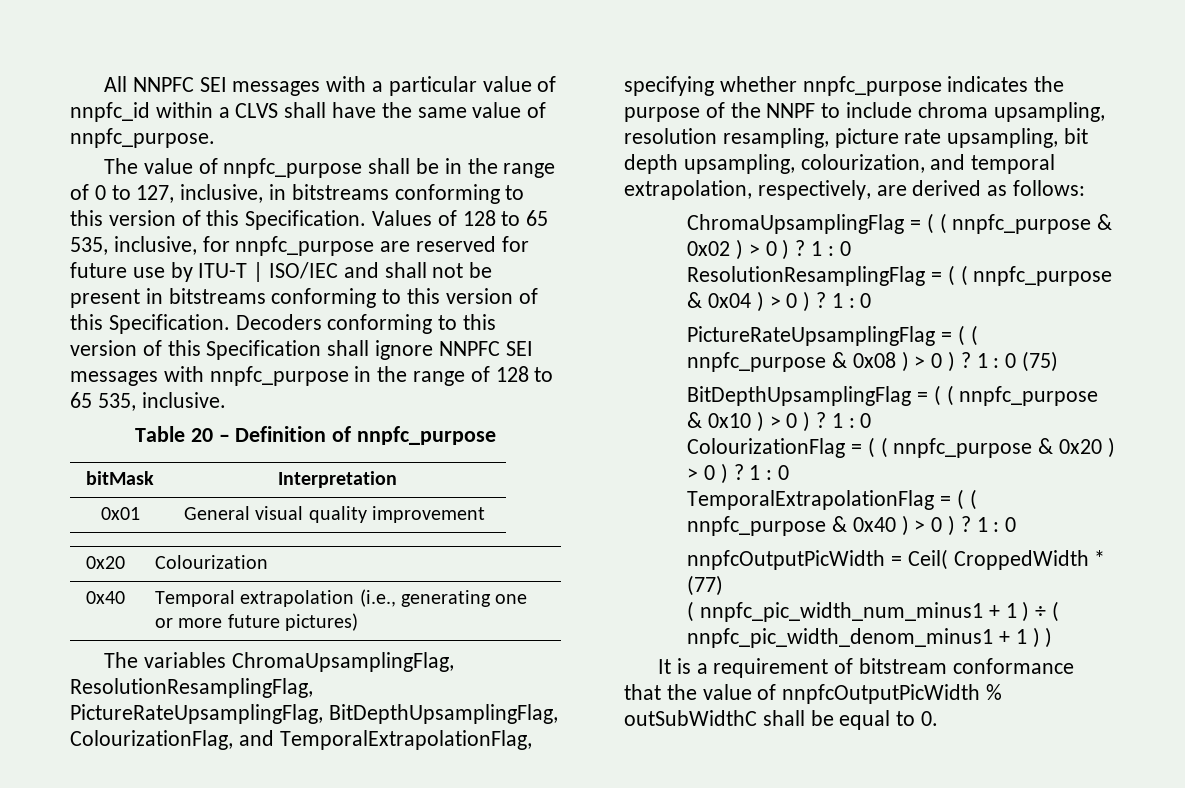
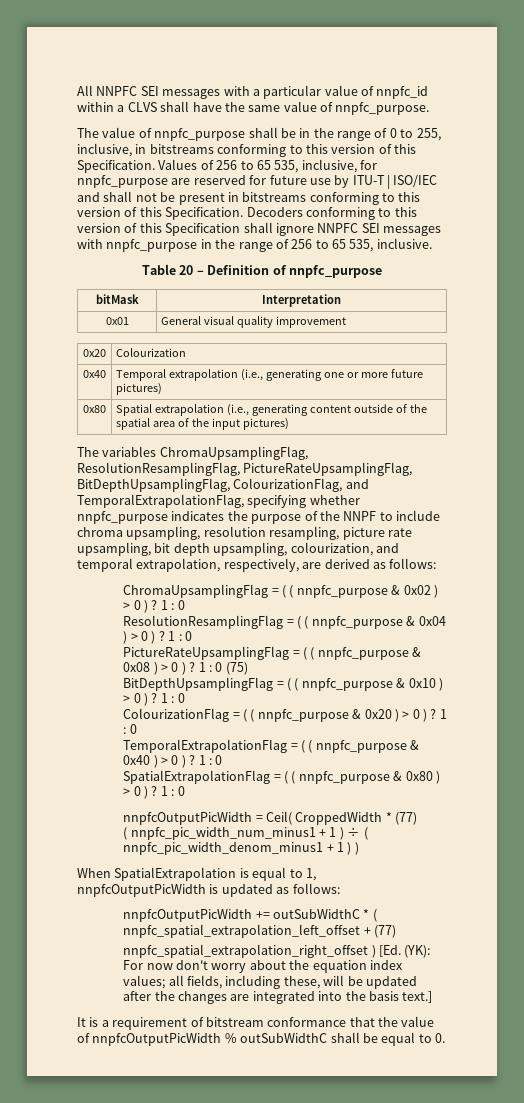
- The value of nnpfc_purpose shall be in the range of 0 to 127, inclusive, in bitstreams conforming to this version of this Specification.
+ The value of nnpfc_purpose shall be in the range of 0 to 255, inclusive, in bitstreams conforming to this version of this Specification.
- Values of 128 to 65 535, inclusive, for nnpfc_purpose are reserved for future use by ITU-T | ISO/IEC and shall not be present in bitstreams conforming to this version of this Specification.
+ Values of 256 to 65 535, inclusive, for nnpfc_purpose are reserved for future use by ITU-T | ISO/IEC and shall not be present in bitstreams conforming to this version of this Specification.
- Decoders conforming to this version of this Specification shall ignore NNPFC SEI messages with nnpfc_purpose in the range of 128 to 65 535, inclusive.
+ Decoders conforming to this version of this Specification shall ignore NNPFC SEI messages with nnpfc_purpose in the range of 256 to 65 535, inclusive.
+ 0x80 | Spatial extrapolation (i.e., generating content outside of the spatial area of the input pictures)
+ SpatialExtrapolationFlag = ( ( nnpfc_purpose & 0x80 ) > 0 ) ? 1 : 0
+ When SpatialExtrapolation is equal to 1, nnpfcOutputPicWidth is updated as follows:
+ nnpfcOutputPicWidth += outSubWidthC * ( nnpfc_spatial_extrapolation_left_offset + (77)
+ nnpfc_spatial_extrapolation_right_offset ) [Ed. (YK): For now don't worry about the equation index values; all fields, including these, will be updated after the changes are integrated into the basis text.]

